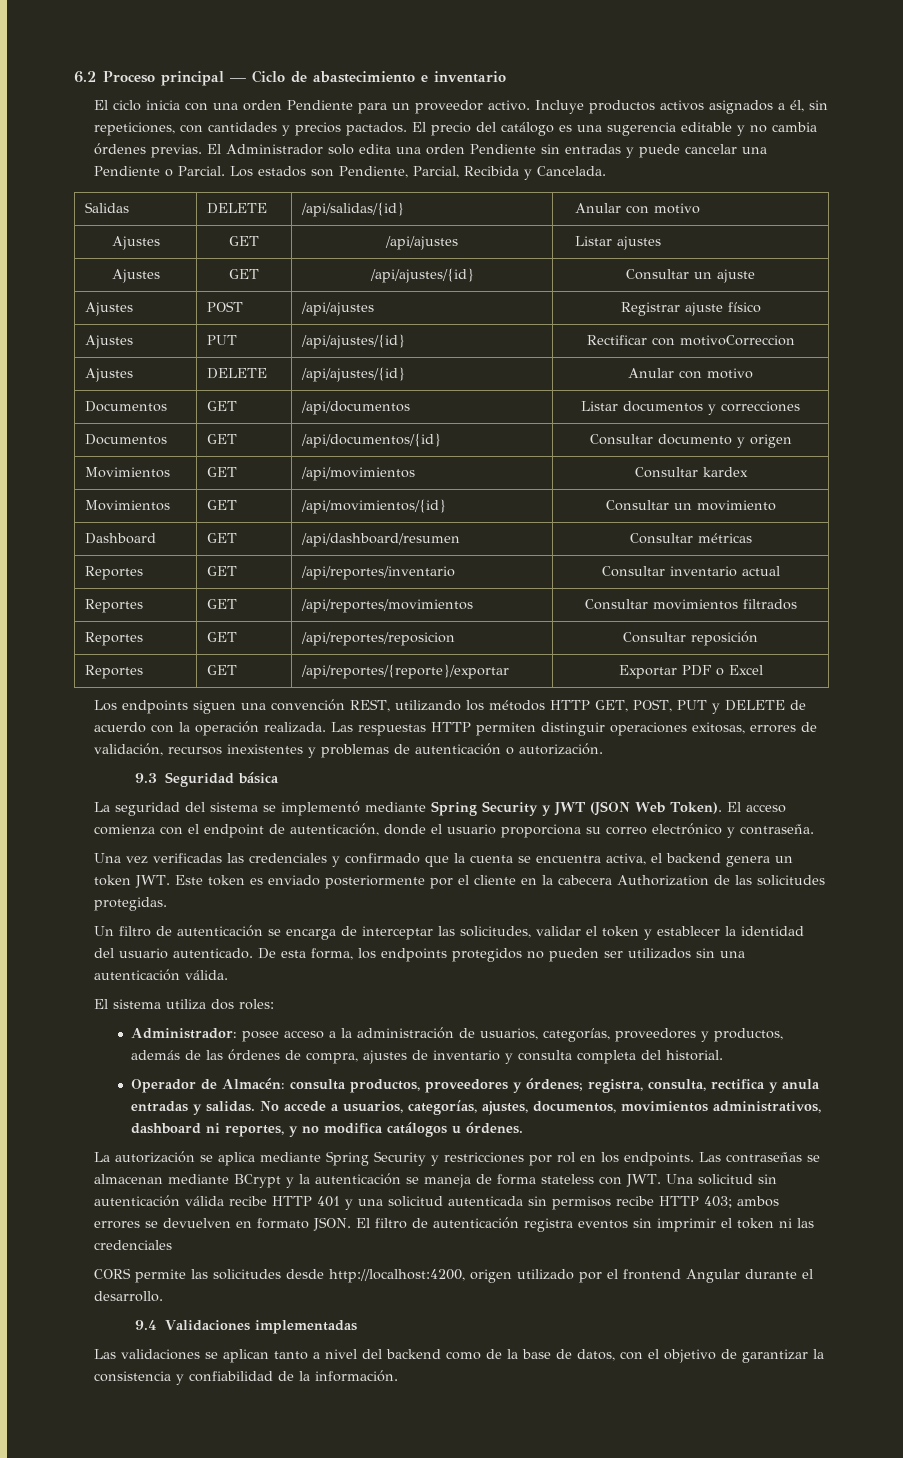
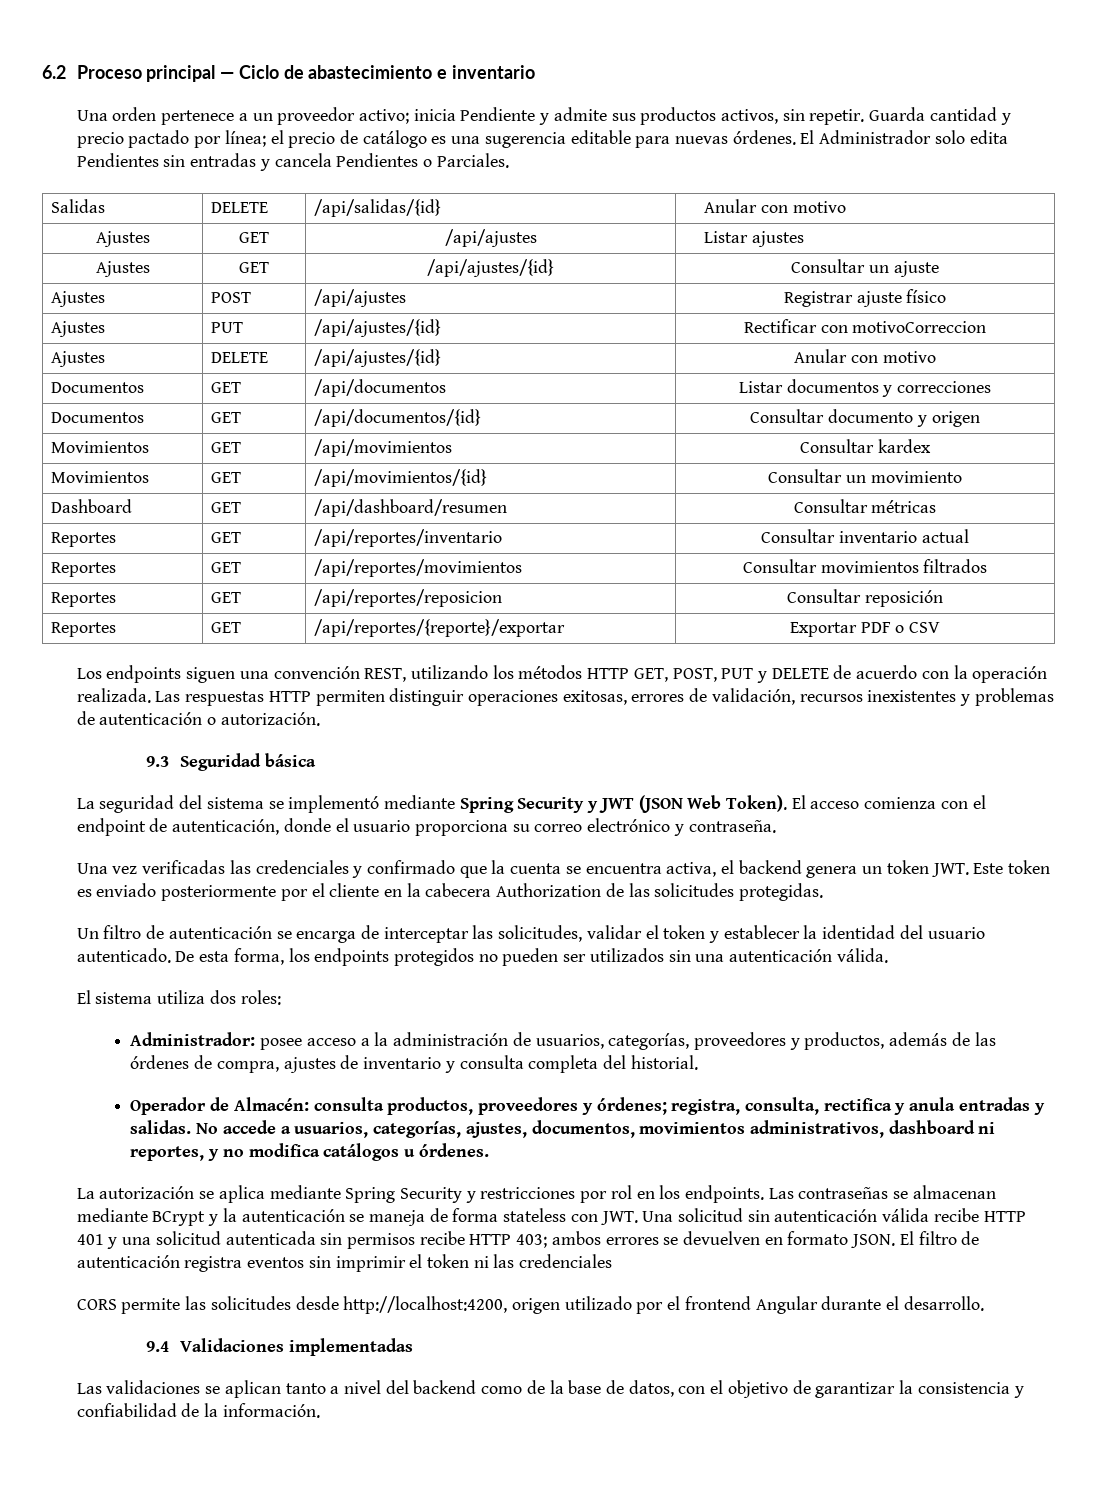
- El ciclo inicia con una orden Pendiente para un proveedor activo. Incluye productos activos asignados a él, sin repeticiones, con cantidades y precios pactados. El precio del catálogo es una sugerencia editable y no cambia órdenes previas. El Administrador solo edita una orden Pendiente sin entradas y puede cancelar una Pendiente o Parcial. Los estados son Pendiente, Parcial, Recibida y Cancelada.
+ Una orden pertenece a un proveedor activo; inicia Pendiente y admite sus productos activos, sin repetir. Guarda cantidad y precio pactado por línea; el precio de catálogo es una sugerencia editable para nuevas órdenes. El Administrador solo edita Pendientes sin entradas y cancela Pendientes o Parciales.
- Reportes | GET | /api/reportes/{reporte}/exportar | Exportar PDF o Excel
+ Reportes | GET | /api/reportes/{reporte}/exportar | Exportar PDF o CSV

